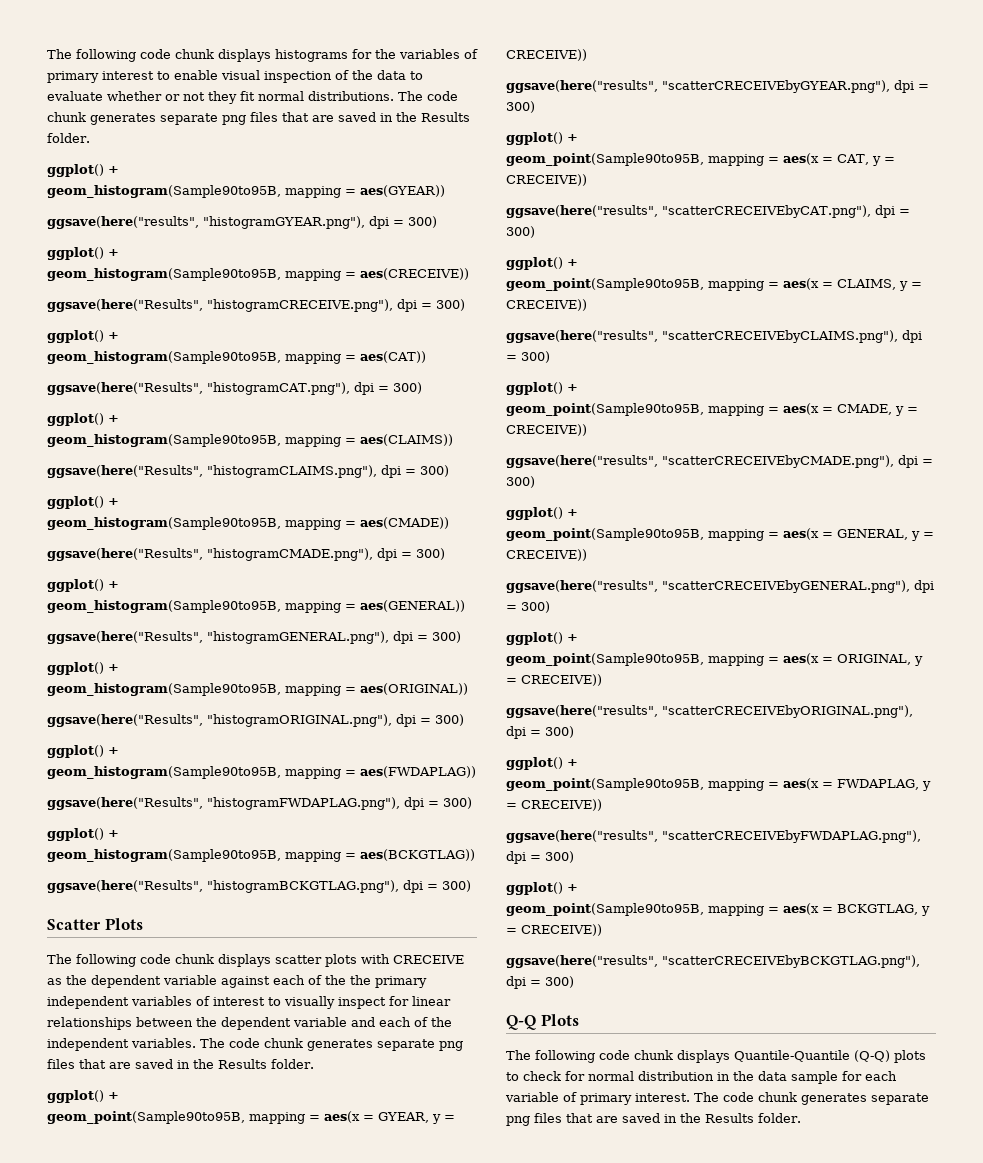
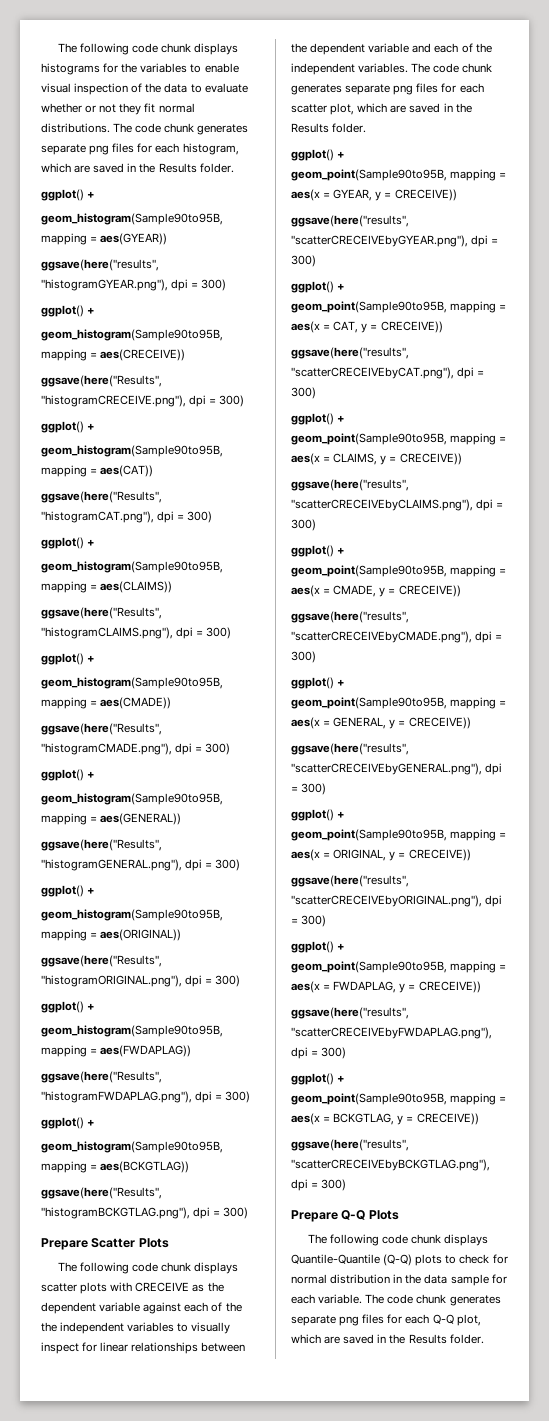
- The following code chunk displays histograms for the variables of primary interest to enable visual inspection of the data to evaluate whether or not they fit normal distributions. The code chunk generates separate png files that are saved in the Results folder.
+ The following code chunk displays histograms for the variables to enable visual inspection of the data to evaluate whether or not they fit normal distributions. The code chunk generates separate png files for each histogram, which are saved in the Results folder.
- Scatter Plots
+ Prepare Scatter Plots
- The following code chunk displays scatter plots with CRECEIVE as the dependent variable against each of the the primary independent variables of interest to visually inspect for linear relationships between the dependent variable and each of the independent variables. The code chunk generates separate png files that are saved in the Results folder.
+ The following code chunk displays scatter plots with CRECEIVE as the dependent variable against each of the the independent variables to visually inspect for linear relationships between the dependent variable and each of the independent variables. The code chunk generates separate png files for each scatter plot, which are saved in the Results folder.
- Q-Q Plots
+ Prepare Q-Q Plots
- The following code chunk displays Quantile-Quantile (Q-Q) plots to check for normal distribution in the data sample for each variable of primary interest. The code chunk generates separate png files that are saved in the Results folder.
+ The following code chunk displays Quantile-Quantile (Q-Q) plots to check for normal distribution in the data sample for each variable. The code chunk generates separate png files for each Q-Q plot, which are saved in the Results folder.

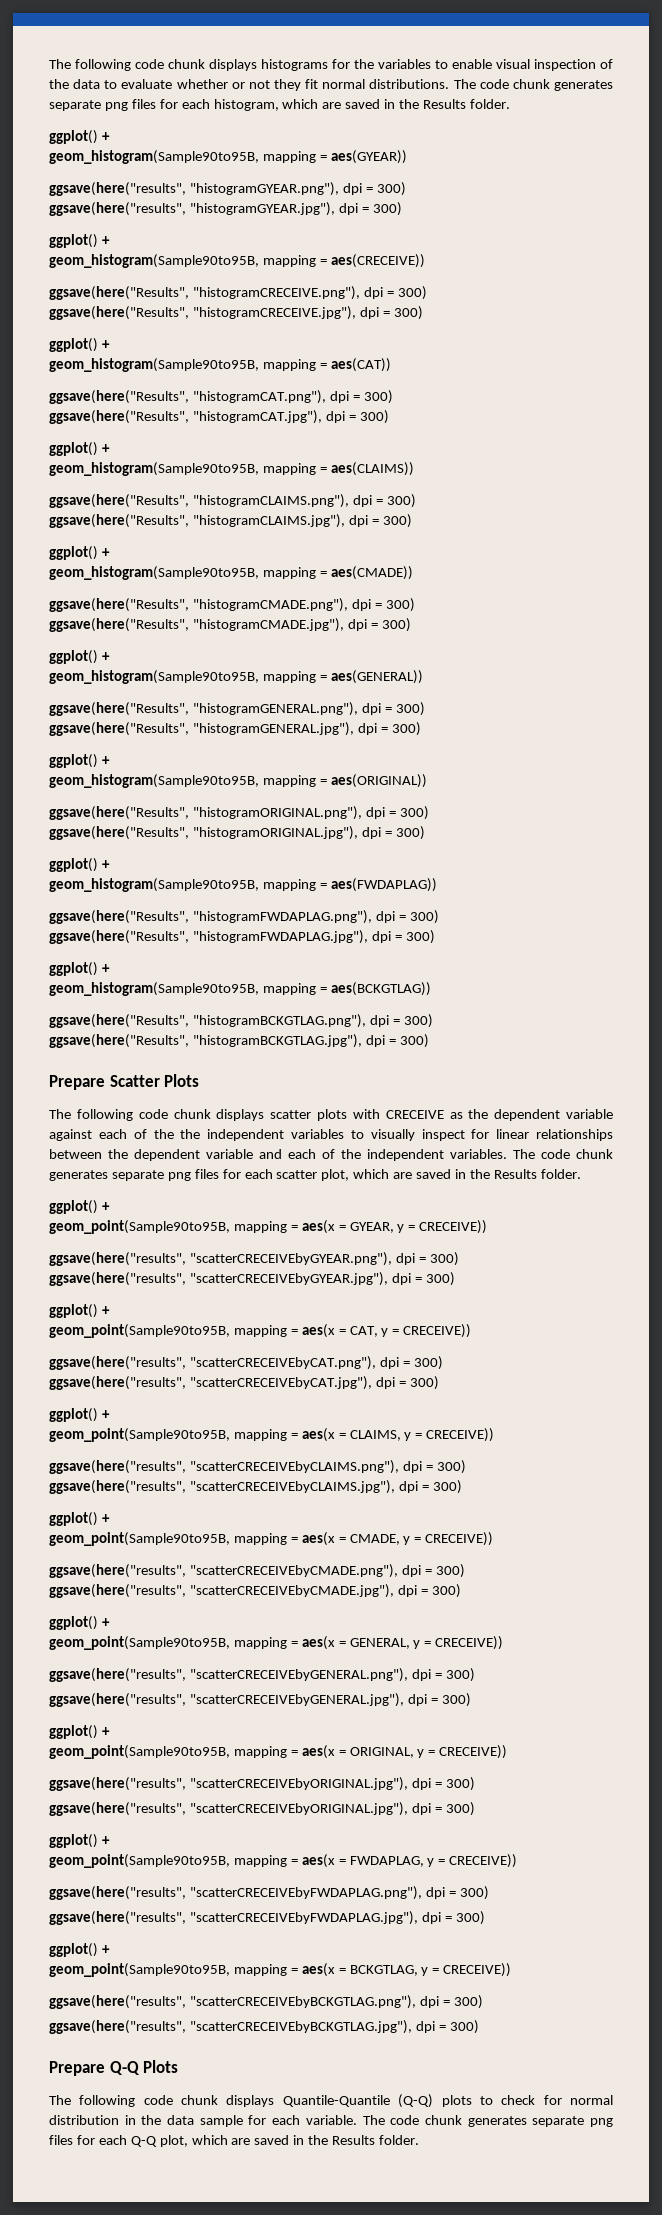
+ ggsave(here("results", "histogramGYEAR.jpg"), dpi = 300)
+ ggsave(here("Results", "histogramCRECEIVE.jpg"), dpi = 300)
+ ggsave(here("Results", "histogramCAT.jpg"), dpi = 300)
+ ggsave(here("Results", "histogramCLAIMS.jpg"), dpi = 300)
+ ggsave(here("Results", "histogramCMADE.jpg"), dpi = 300)
+ ggsave(here("Results", "histogramGENERAL.jpg"), dpi = 300)
+ ggsave(here("Results", "histogramORIGINAL.jpg"), dpi = 300)
+ ggsave(here("Results", "histogramFWDAPLAG.jpg"), dpi = 300)
+ ggsave(here("Results", "histogramBCKGTLAG.jpg"), dpi = 300)
+ ggsave(here("results", "scatterCRECEIVEbyGYEAR.jpg"), dpi = 300)
+ ggsave(here("results", "scatterCRECEIVEbyCAT.jpg"), dpi = 300)
+ ggsave(here("results", "scatterCRECEIVEbyCLAIMS.jpg"), dpi = 300)
+ ggsave(here("results", "scatterCRECEIVEbyCMADE.jpg"), dpi = 300)
+ ggsave(here("results", "scatterCRECEIVEbyGENERAL.jpg"), dpi = 300)
  geom_point(Sample90to95B, mapping = aes(x = ORIGINAL, y = CRECEIVE))
- ggsave(here("results", "scatterCRECEIVEbyORIGINAL.png"), dpi = 300)
+ ggsave(here("results", "scatterCRECEIVEbyORIGINAL.jpg"), dpi = 300)
+ ggsave(here("results", "scatterCRECEIVEbyORIGINAL.jpg"), dpi = 300)
+ ggsave(here("results", "scatterCRECEIVEbyFWDAPLAG.jpg"), dpi = 300)
+ ggsave(here("results", "scatterCRECEIVEbyBCKGTLAG.jpg"), dpi = 300)

